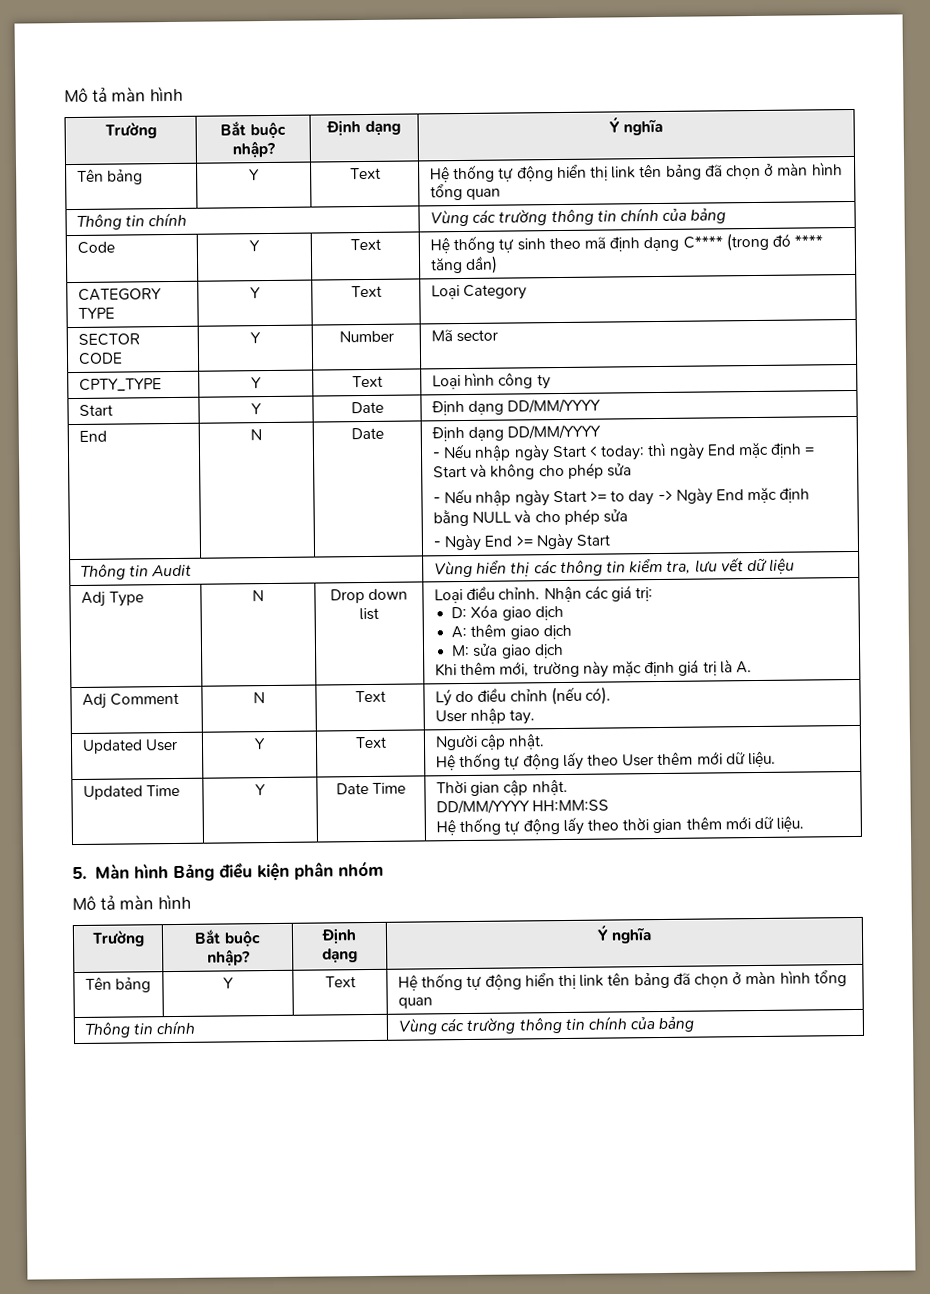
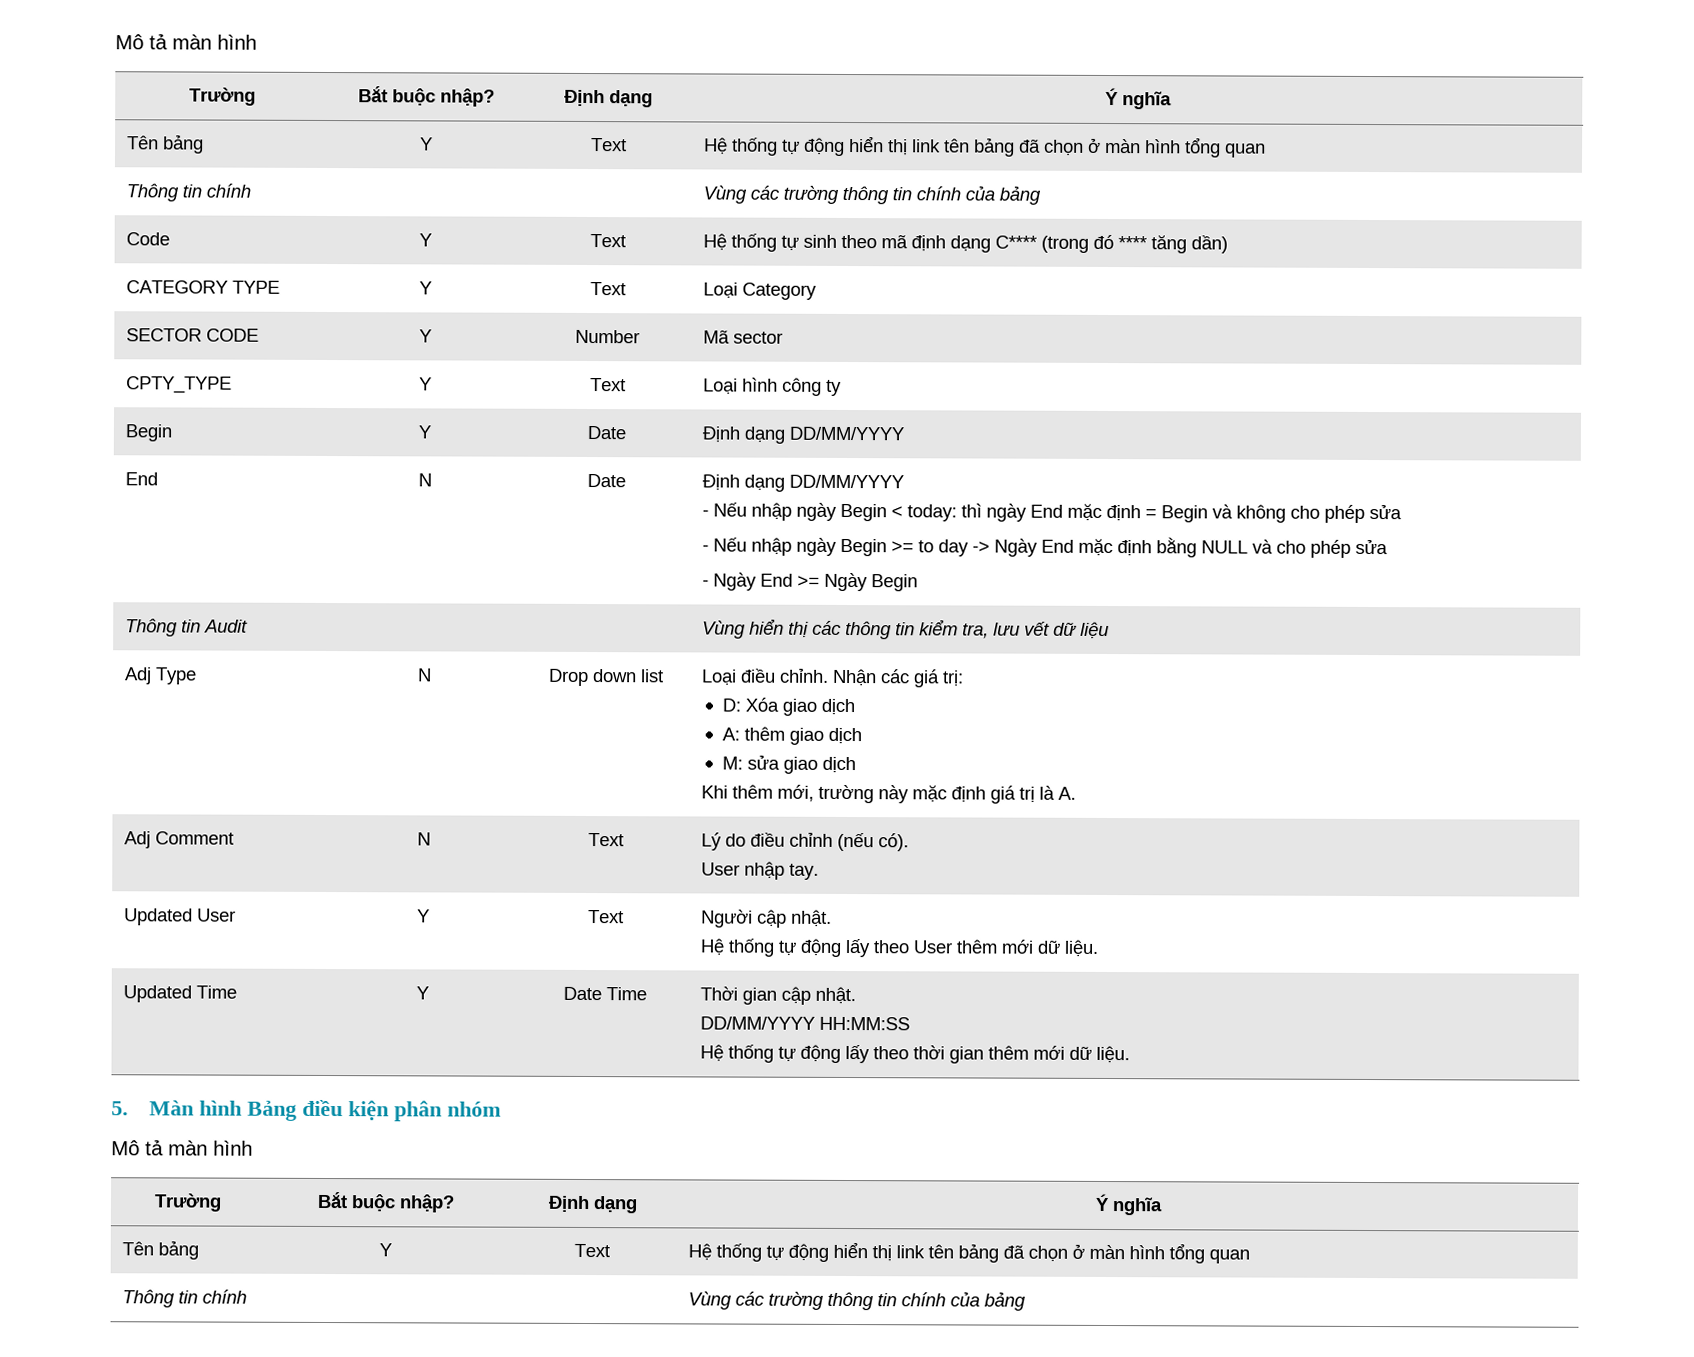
- Start | Y | Date | Định dạng DD/MM/YYYY
+ Begin | Y | Date | Định dạng DD/MM/YYYY
- - Nếu nhập ngày Start < today: thì ngày End mặc định = Start và không cho phép sửa
+ - Nếu nhập ngày Begin < today: thì ngày End mặc định = Begin và không cho phép sửa
- - Nếu nhập ngày Start >= to day -> Ngày End mặc định bằng NULL và cho phép sửa
+ - Nếu nhập ngày Begin >= to day -> Ngày End mặc định bằng NULL và cho phép sửa
- - Ngày End >= Ngày Start
+ - Ngày End >= Ngày Begin

